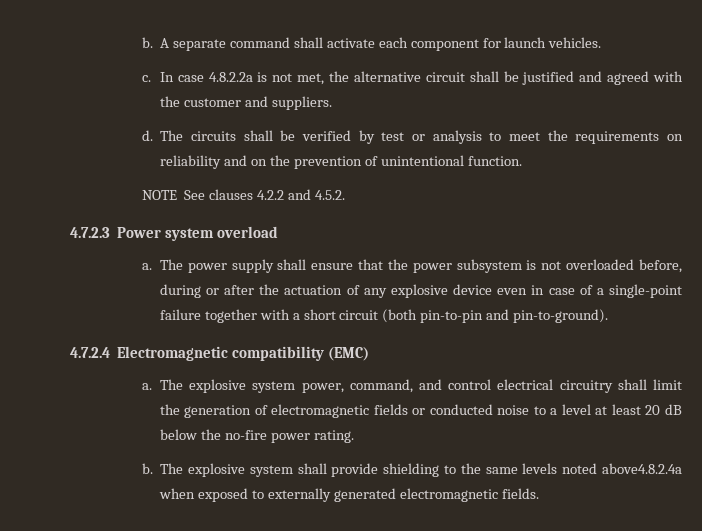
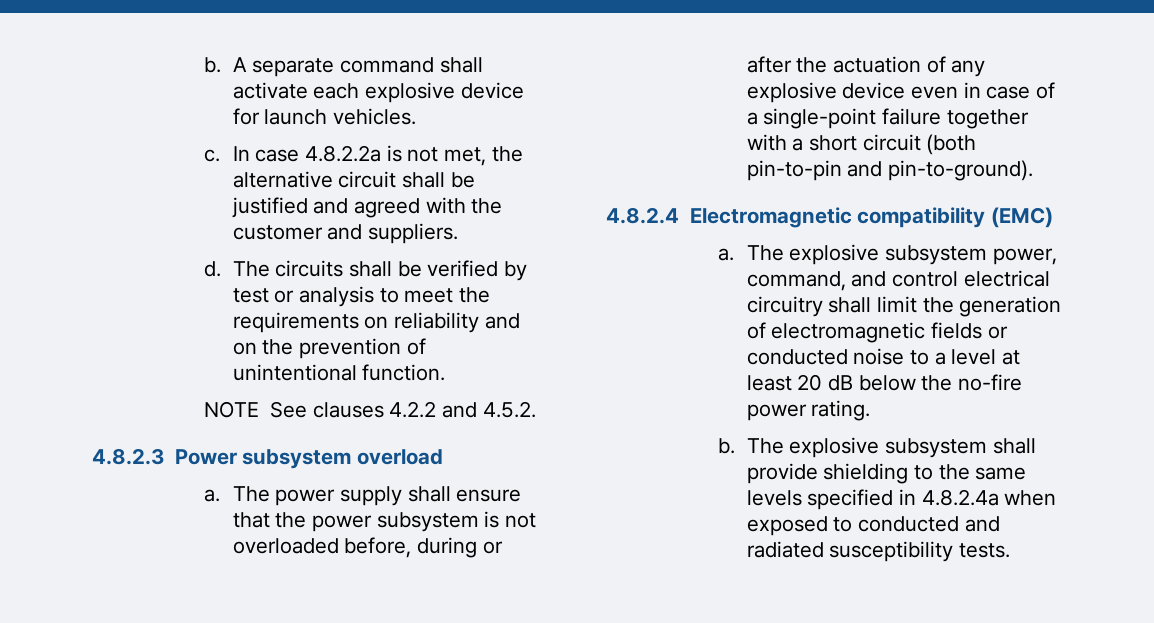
- A separate command shall activate each component for launch vehicles.
+ A separate command shall activate each explosive device for launch vehicles.
- 4.7.2.3 Power system overload
+ 4.8.2.3 Power subsystem overload
- 4.7.2.4 Electromagnetic compatibility (EMC)
+ 4.8.2.4 Electromagnetic compatibility (EMC)
- The explosive system power, command, and control electrical circuitry shall limit the generation of electromagnetic fields or conducted noise to a level at least 20 dB below the no-fire power rating.
+ The explosive subsystem power, command, and control electrical circuitry shall limit the generation of electromagnetic fields or conducted noise to a level at least 20 dB below the no-fire power rating.
- The explosive system shall provide shielding to the same levels noted above4.8.2.4a when exposed to externally generated electromagnetic fields.
+ The explosive subsystem shall provide shielding to the same levels specified in 4.8.2.4a when exposed to conducted and radiated susceptibility tests.

